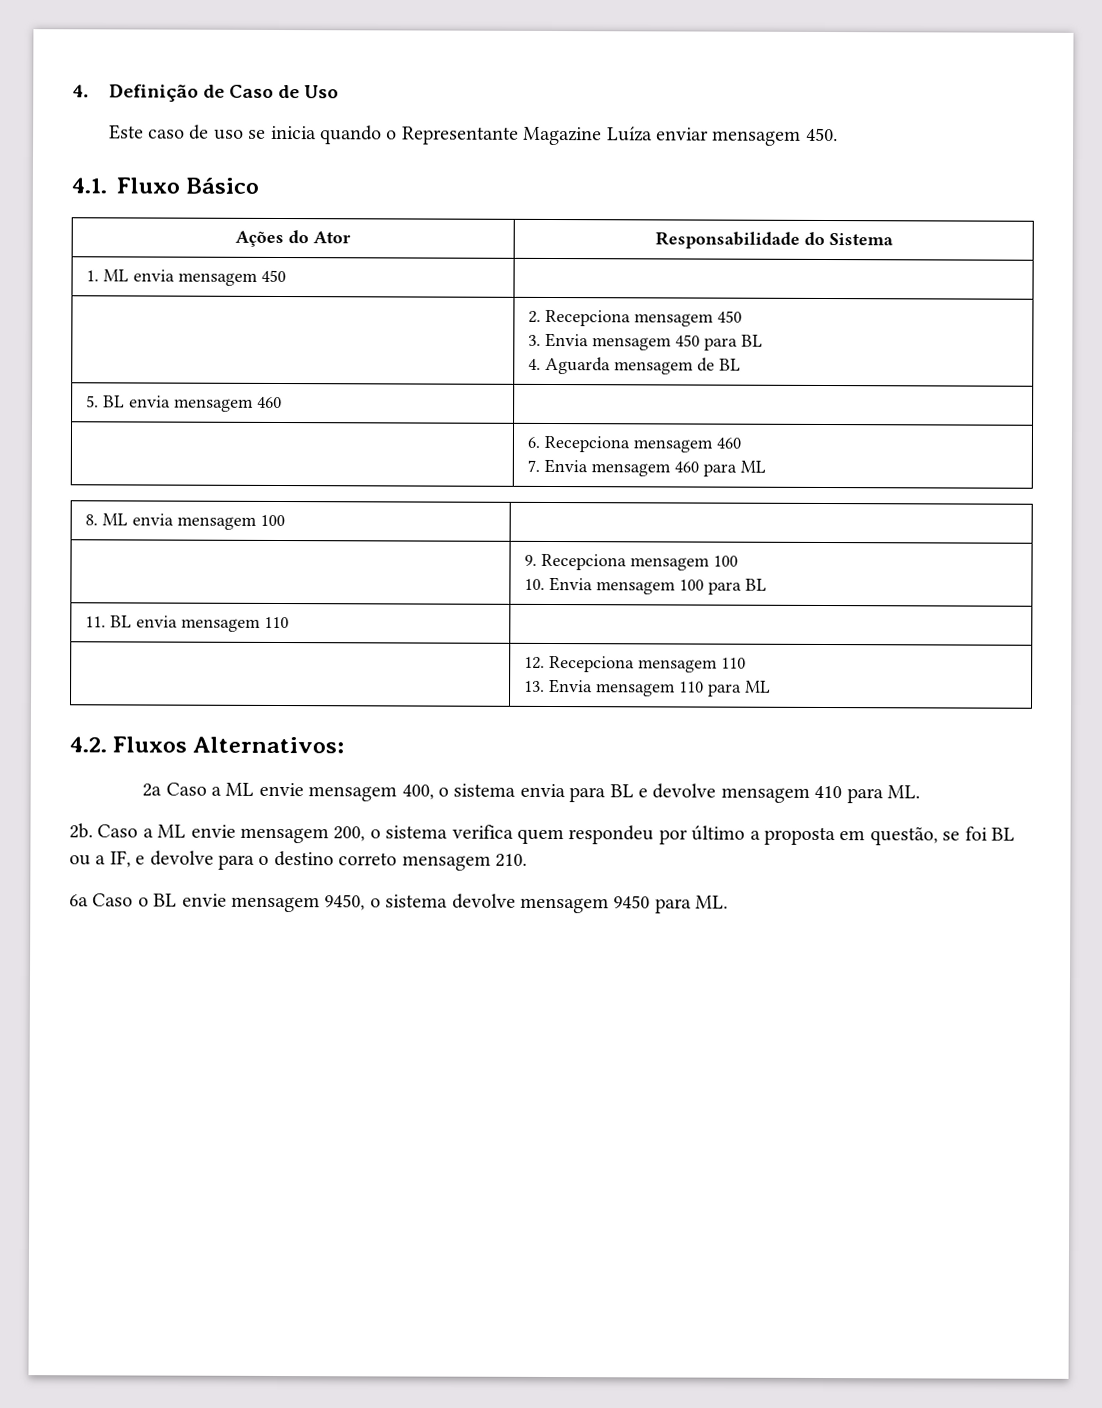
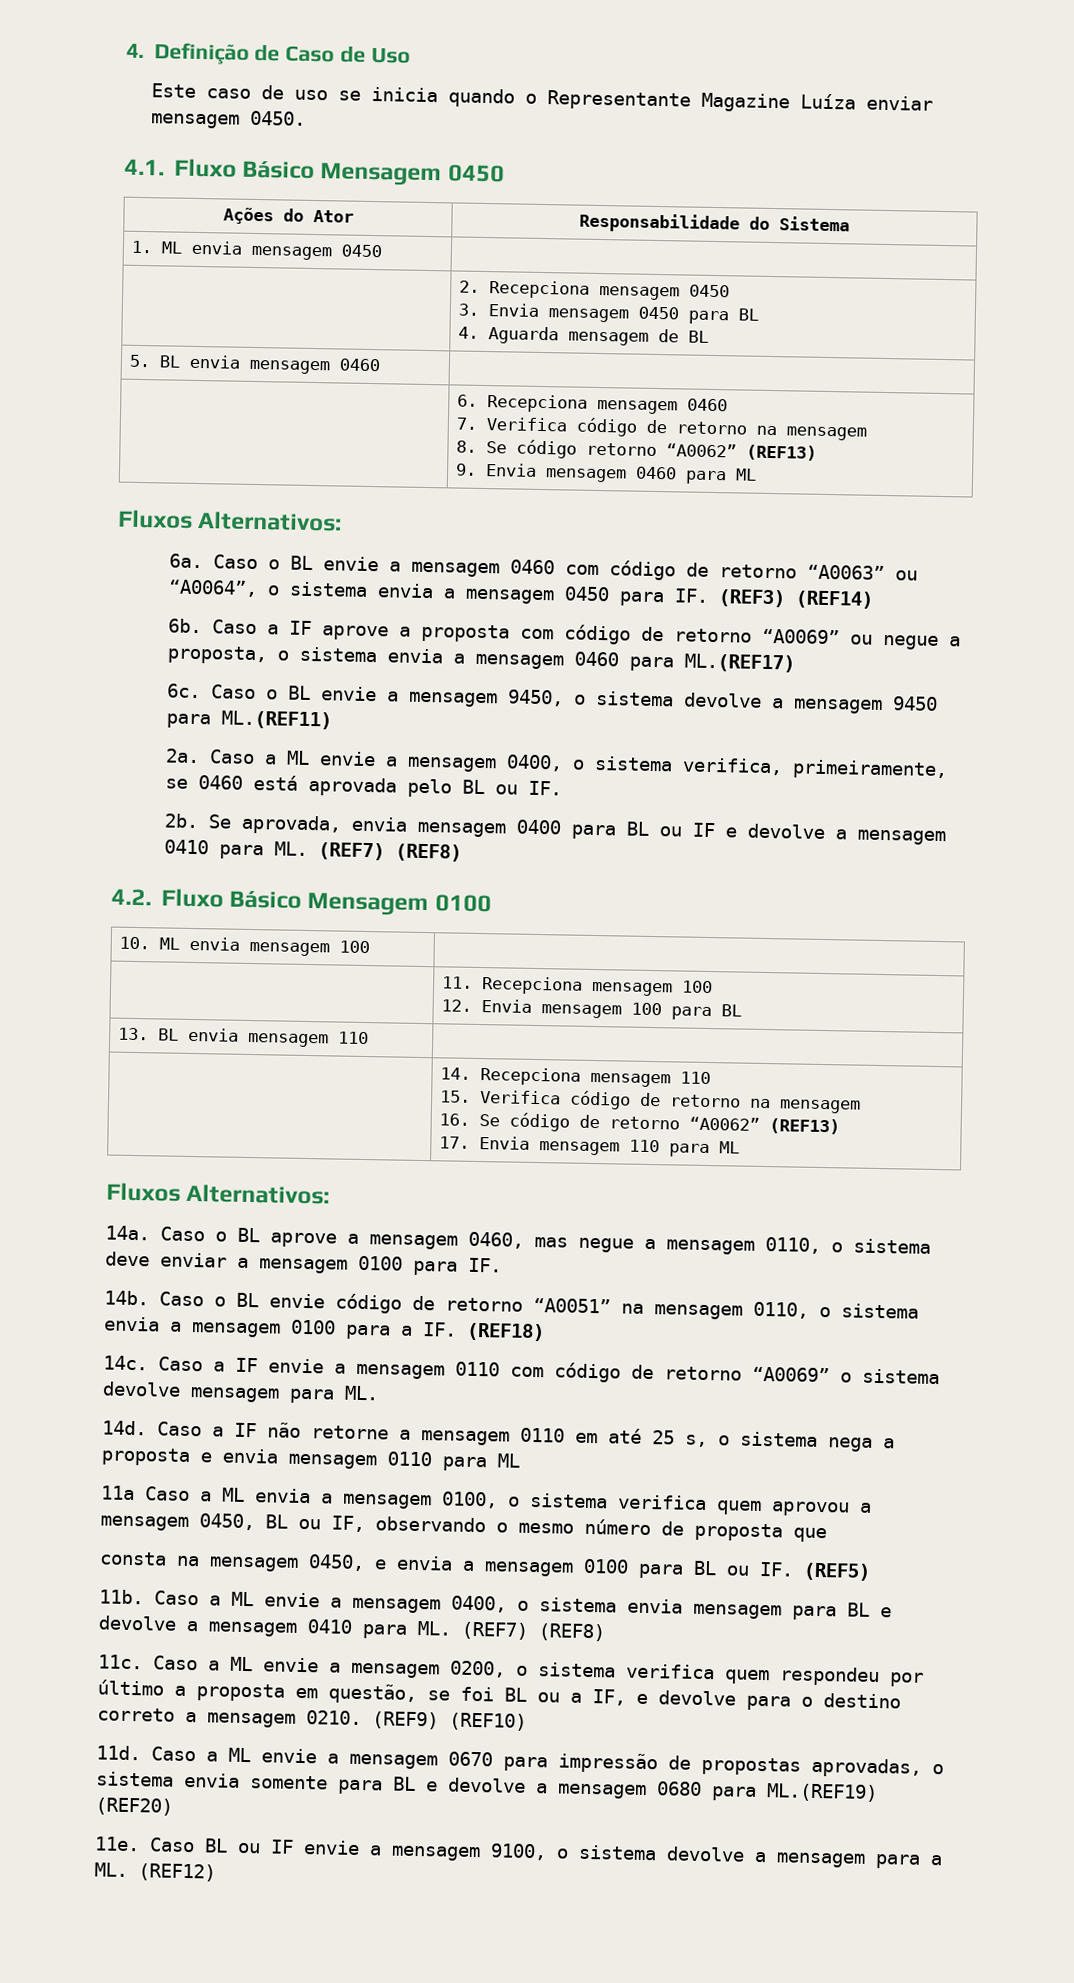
- Este caso de uso se inicia quando o Representante Magazine Luíza enviar mensagem 450.
+ Este caso de uso se inicia quando o Representante Magazine Luíza enviar mensagem 0450.
- 4.1. Fluxo Básico
+ 4.1. Fluxo Básico Mensagem 0450
- 1. ML envia mensagem 450 |
+ 1. ML envia mensagem 0450 |
- | 2. Recepciona mensagem 450
- 3. Envia mensagem 450 para BL
+ | 2. Recepciona mensagem 0450
+ 3. Envia mensagem 0450 para BL
- 5. BL envia mensagem 460 |
+ 5. BL envia mensagem 0460 |
- | 6. Recepciona mensagem 460
- 7. Envia mensagem 460 para ML
- 8. ML envia mensagem 100 |
+ | 6. Recepciona mensagem 0460
+ 7. Verifica código de retorno na mensagem
+ 8. Se código retorno “A0062” (REF13)
+ 9. Envia mensagem 0460 para ML
+ Fluxos Alternativos:
+ 6a. Caso o BL envie a mensagem 0460 com código de retorno “A0063” ou “A0064”, o sistema envia a mensagem 0450 para IF. (REF3) (REF14)
+ 6b. Caso a IF aprove a proposta com código de retorno “A0069” ou negue a proposta, o sistema envia a mensagem 0460 para ML.(REF17)
+ 6c. Caso o BL envie a mensagem 9450, o sistema devolve a mensagem 9450 para ML.(REF11)
+ 2a. Caso a ML envie a mensagem 0400, o sistema verifica, primeiramente, se 0460 está aprovada pelo BL ou IF.
+ 2b. Se aprovada, envia mensagem 0400 para BL ou IF e devolve a mensagem 0410 para ML. (REF7) (REF8)
+ 4.2. Fluxo Básico Mensagem 0100
+ 10. ML envia mensagem 100 |
- | 9. Recepciona mensagem 100
- 10. Envia mensagem 100 para BL
+ | 11. Recepciona mensagem 100
+ 12. Envia mensagem 100 para BL
- 11. BL envia mensagem 110 |
+ 13. BL envia mensagem 110 |
- | 12. Recepciona mensagem 110
- 13. Envia mensagem 110 para ML
- 4.2. Fluxos Alternativos:
- 2a Caso a ML envie mensagem 400, o sistema envia para BL e devolve mensagem 410 para ML.
- 2b. Caso a ML envie mensagem 200, o sistema verifica quem respondeu por último a proposta em questão, se foi BL ou a IF, e devolve para o destino correto mensagem 210.
- 6a Caso o BL envie mensagem 9450, o sistema devolve mensagem 9450 para ML.
+ | 14. Recepciona mensagem 110
+ 15. Verifica código de retorno na mensagem
+ 16. Se código de retorno “A0062” (REF13)
+ 17. Envia mensagem 110 para ML
+ Fluxos Alternativos:
+ 14a. Caso o BL aprove a mensagem 0460, mas negue a mensagem 0110, o sistema deve enviar a mensagem 0100 para IF.
+ 14b. Caso o BL envie código de retorno “A0051” na mensagem 0110, o sistema envia a mensagem 0100 para a IF. (REF18)
+ 14c. Caso a IF envie a mensagem 0110 com código de retorno “A0069” o sistema devolve mensagem para ML.
+ 14d. Caso a IF não retorne a mensagem 0110 em até 25 s, o sistema nega a proposta e envia mensagem 0110 para ML
+ 11a Caso a ML envia a mensagem 0100, o sistema verifica quem aprovou a mensagem 0450, BL ou IF, observando o mesmo número de proposta que
+ consta na mensagem 0450, e envia a mensagem 0100 para BL ou IF. (REF5)
+ 11b. Caso a ML envie a mensagem 0400, o sistema envia mensagem para BL e devolve a mensagem 0410 para ML. (REF7) (REF8)
+ 11c. Caso a ML envie a mensagem 0200, o sistema verifica quem respondeu por último a proposta em questão, se foi BL ou a IF, e devolve para o destino correto a mensagem 0210. (REF9) (REF10)
+ 11d. Caso a ML envie a mensagem 0670 para impressão de propostas aprovadas, o sistema envia somente para BL e devolve a mensagem 0680 para ML.(REF19) (REF20)
+ 11e. Caso BL ou IF envie a mensagem 9100, o sistema devolve a mensagem para a ML. (REF12)

